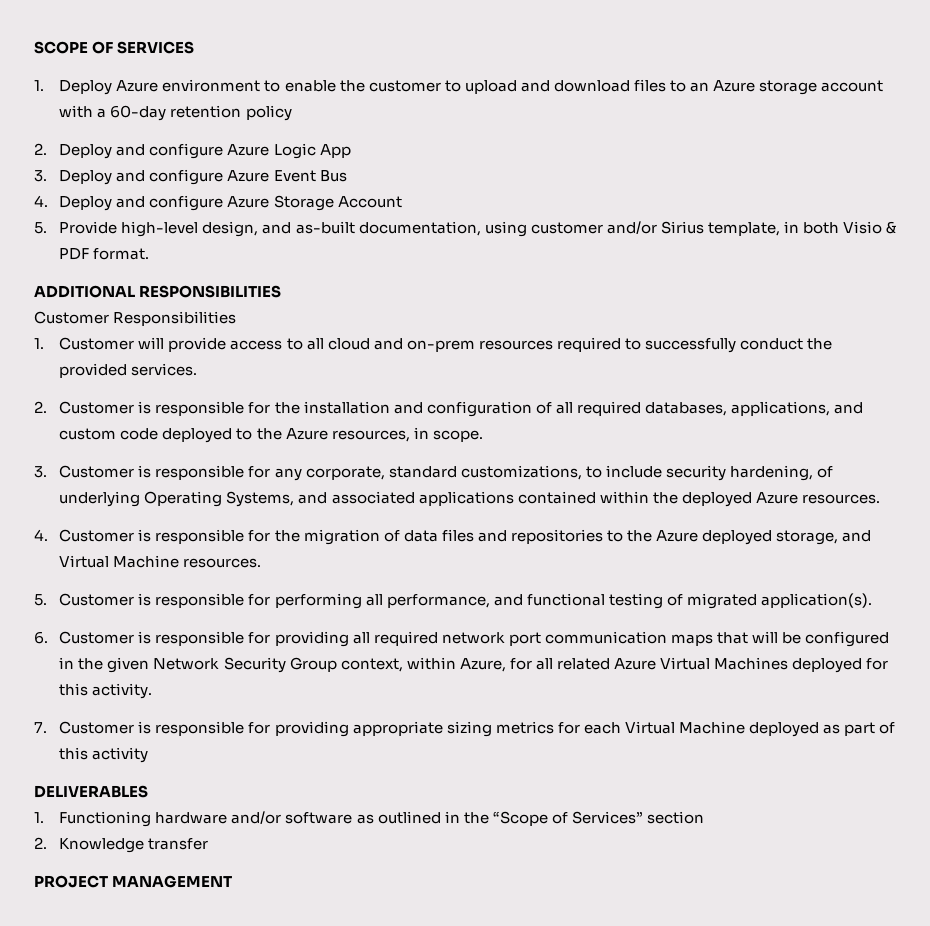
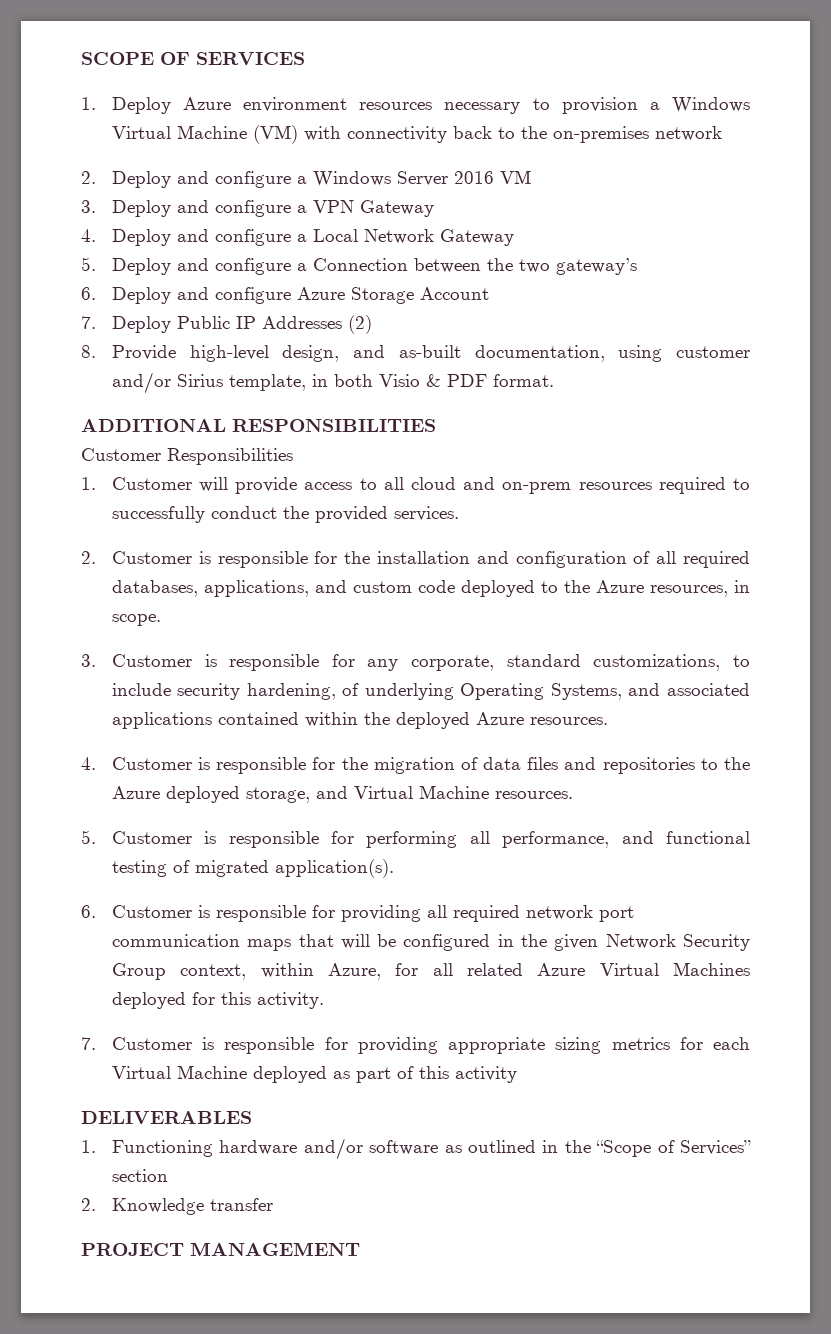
- 1. Deploy Azure environment to enable the customer to upload and download files to an Azure storage account with a 60-day retention policy
+ 1. Deploy Azure environment resources necessary to provision a Windows Virtual Machine (VM) with connectivity back to the on-premises network
- 2. Deploy and configure Azure Logic App
+ 2. Deploy and configure a Windows Server 2016 VM
- 3. Deploy and configure Azure Event Bus
- 4. Deploy and configure Azure Storage Account
+ 3. Deploy and configure a VPN Gateway
+ 4. Deploy and configure a Local Network Gateway
+ 5. Deploy and configure a Connection between the two gateway’s
+ 6. Deploy and configure Azure Storage Account
- 5. Provide high-level design, and as-built documentation, using customer and/or Sirius template, in both Visio & PDF format.
+ 7. Deploy Public IP Addresses (2)
+ 8. Provide high-level design, and as-built documentation, using customer and/or Sirius template, in both Visio & PDF format.

